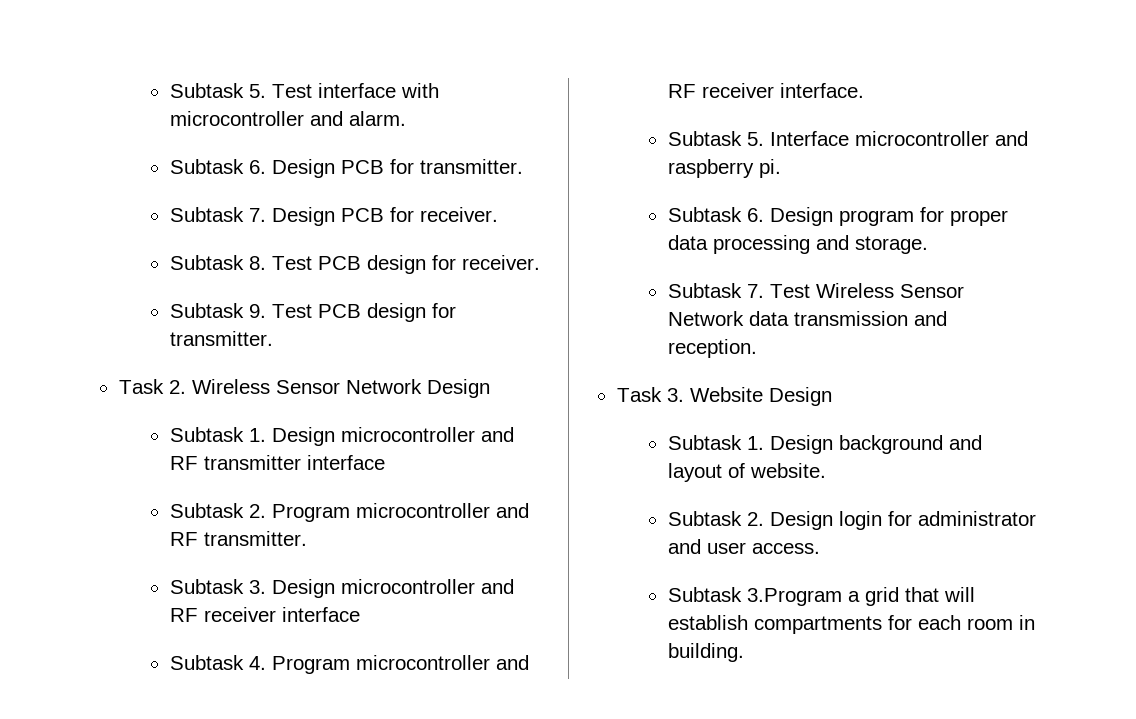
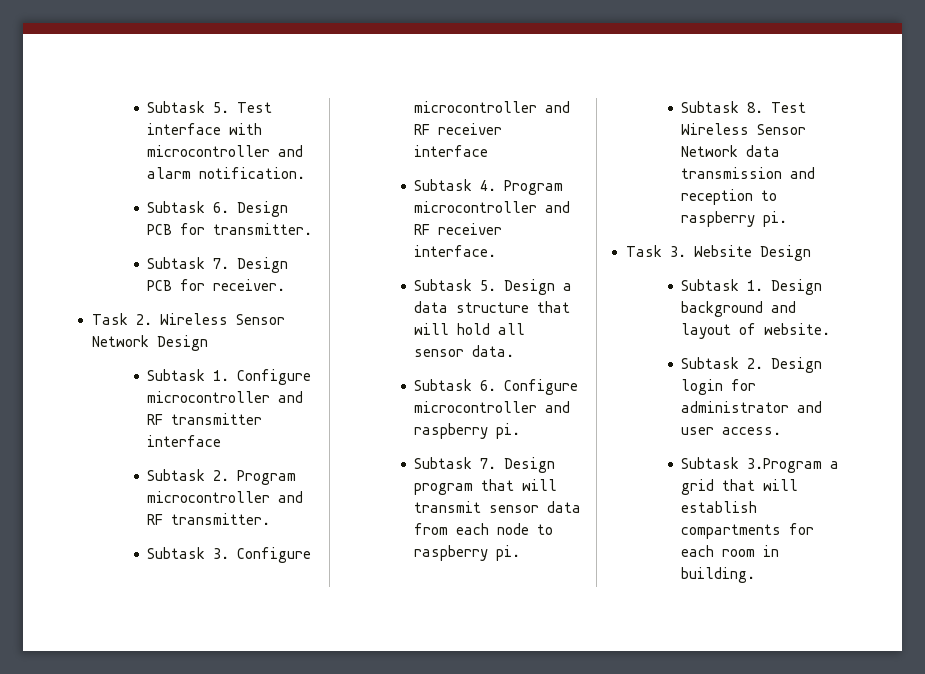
- Subtask 5. Test interface with microcontroller and alarm.
+ Subtask 5. Test interface with microcontroller and alarm notification.
- Subtask 8. Test PCB design for receiver.
- Subtask 9. Test PCB design for transmitter.
- Subtask 1. Design microcontroller and RF transmitter interface
+ Subtask 1. Configure microcontroller and RF transmitter interface
- Subtask 3. Design microcontroller and RF receiver interface
+ Subtask 3. Configure microcontroller and RF receiver interface
- Subtask 5. Interface microcontroller and raspberry pi.
+ Subtask 5. Design a data structure that will hold all sensor data.
+ Subtask 6. Configure microcontroller and raspberry pi.
- Subtask 6. Design program for proper data processing and storage.
- Subtask 7. Test Wireless Sensor Network data transmission and reception.
+ Subtask 7. Design program that will transmit sensor data from each node to raspberry pi.
+ Subtask 8. Test Wireless Sensor Network data transmission and reception to raspberry pi.

